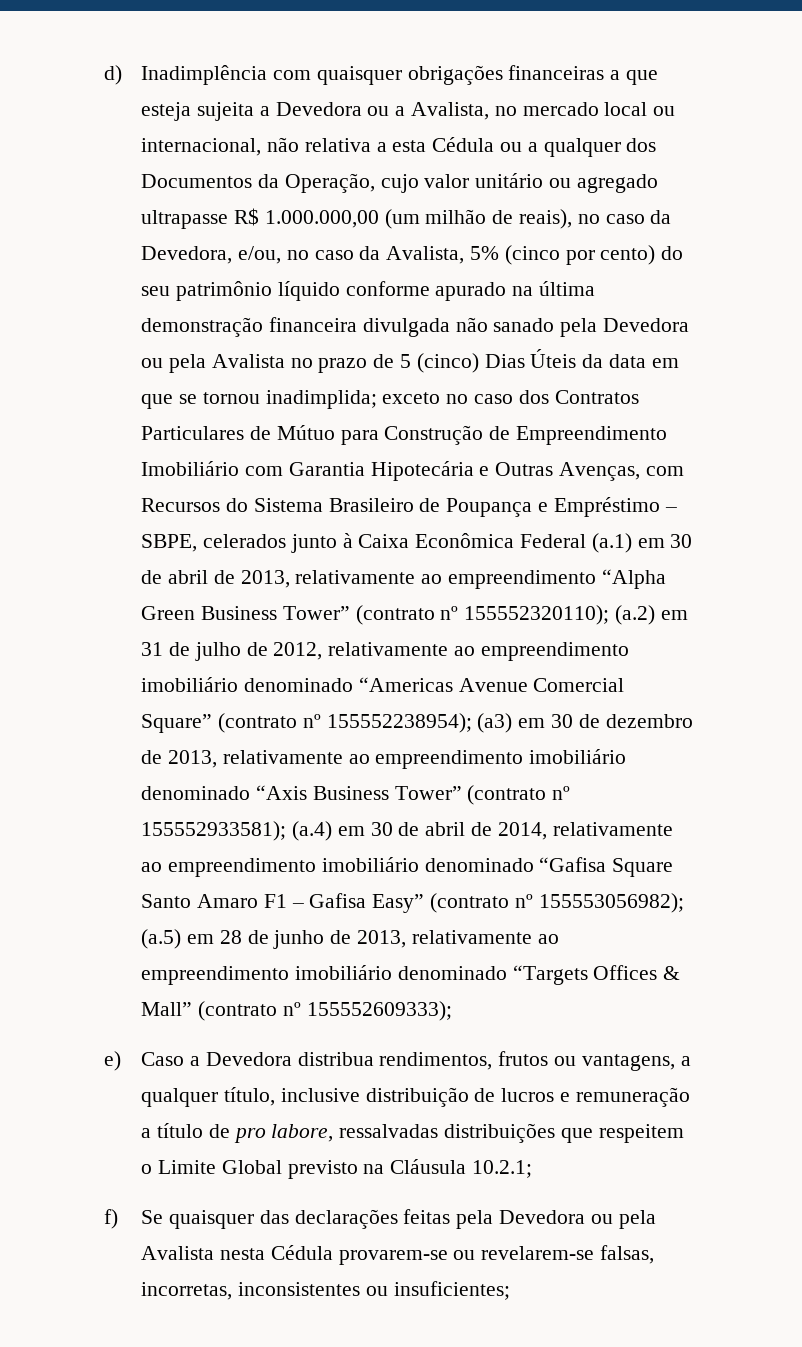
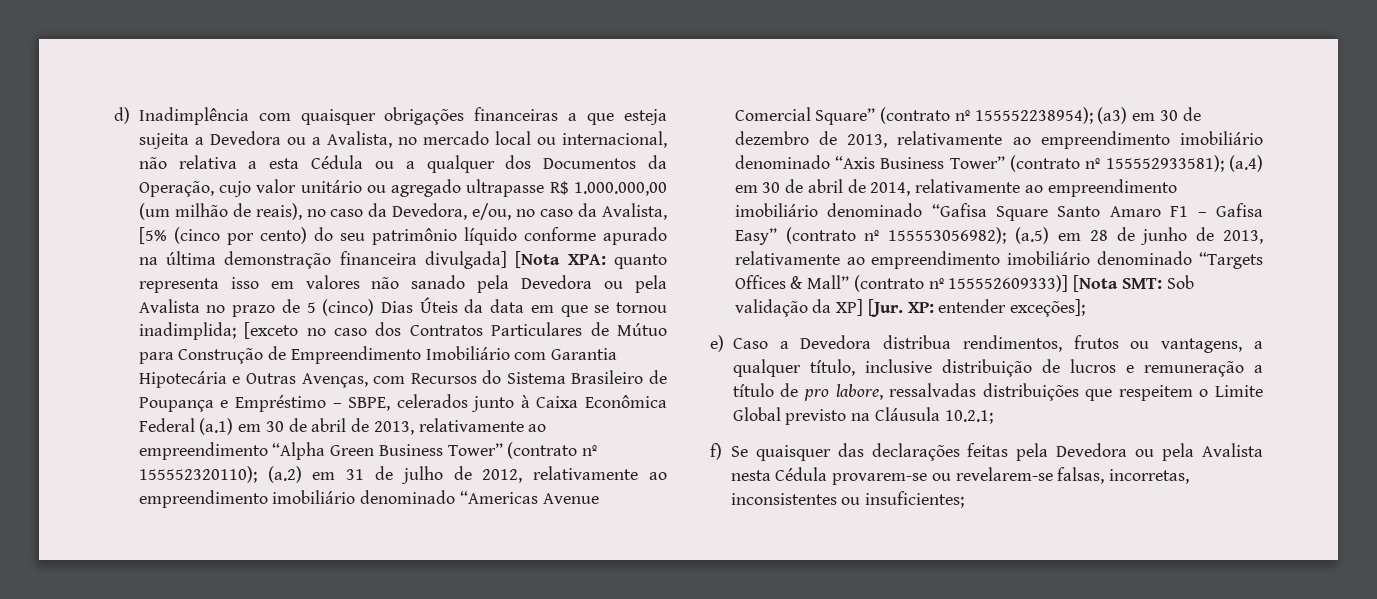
- d) Inadimplência com quaisquer obrigações financeiras a que esteja sujeita a Devedora ou a Avalista, no mercado local ou internacional, não relativa a esta Cédula ou a qualquer dos Documentos da Operação, cujo valor unitário ou agregado ultrapasse R$ 1.000.000,00 (um milhão de reais), no caso da Devedora, e/ou, no caso da Avalista, 5% (cinco por cento) do seu patrimônio líquido conforme apurado na última demonstração financeira divulgada não sanado pela Devedora ou pela Avalista no prazo de 5 (cinco) Dias Úteis da data em que se tornou inadimplida;
+ d) Inadimplência com quaisquer obrigações financeiras a que esteja sujeita a Devedora ou a Avalista, no mercado local ou internacional, não relativa a esta Cédula ou a qualquer dos Documentos da Operação, cujo valor unitário ou agregado ultrapasse R$ 1.000.000,00 (um milhão de reais), no caso da Devedora, e/ou, no caso da Avalista, [5% (cinco por cento) do seu patrimônio líquido conforme apurado na última demonstração financeira divulgada] [Nota XPA: quanto representa isso em valores não sanado pela Devedora ou pela Avalista no prazo de 5 (cinco) Dias Úteis da data em que se tornou inadimplida;
- exceto no caso dos Contratos Particulares de Mútuo para Construção de Empreendimento Imobiliário com Garantia Hipotecária e Outras Avenças, com Recursos do Sistema Brasileiro de Poupança e Empréstimo – SBPE, celerados junto à Caixa Econômica Federal (a.1) em 30 de abril de 2013, relativamente ao empreendimento “Alpha Green Business Tower” (contrato nº 155552320110);
+ [exceto no caso dos Contratos Particulares de Mútuo para Construção de Empreendimento Imobiliário com Garantia Hipotecária e Outras Avenças, com Recursos do Sistema Brasileiro de Poupança e Empréstimo – SBPE, celerados junto à Caixa Econômica Federal (a.1) em 30 de abril de 2013, relativamente ao empreendimento “Alpha Green Business Tower” (contrato nº 155552320110);
- (a.5) em 28 de junho de 2013, relativamente ao empreendimento imobiliário denominado “Targets Offices & Mall” (contrato nº 155552609333);
+ (a.5) em 28 de junho de 2013, relativamente ao empreendimento imobiliário denominado “Targets Offices & Mall” (contrato nº 155552609333)] [Nota SMT: Sob validação da XP] [Jur. XP: entender exceções];

